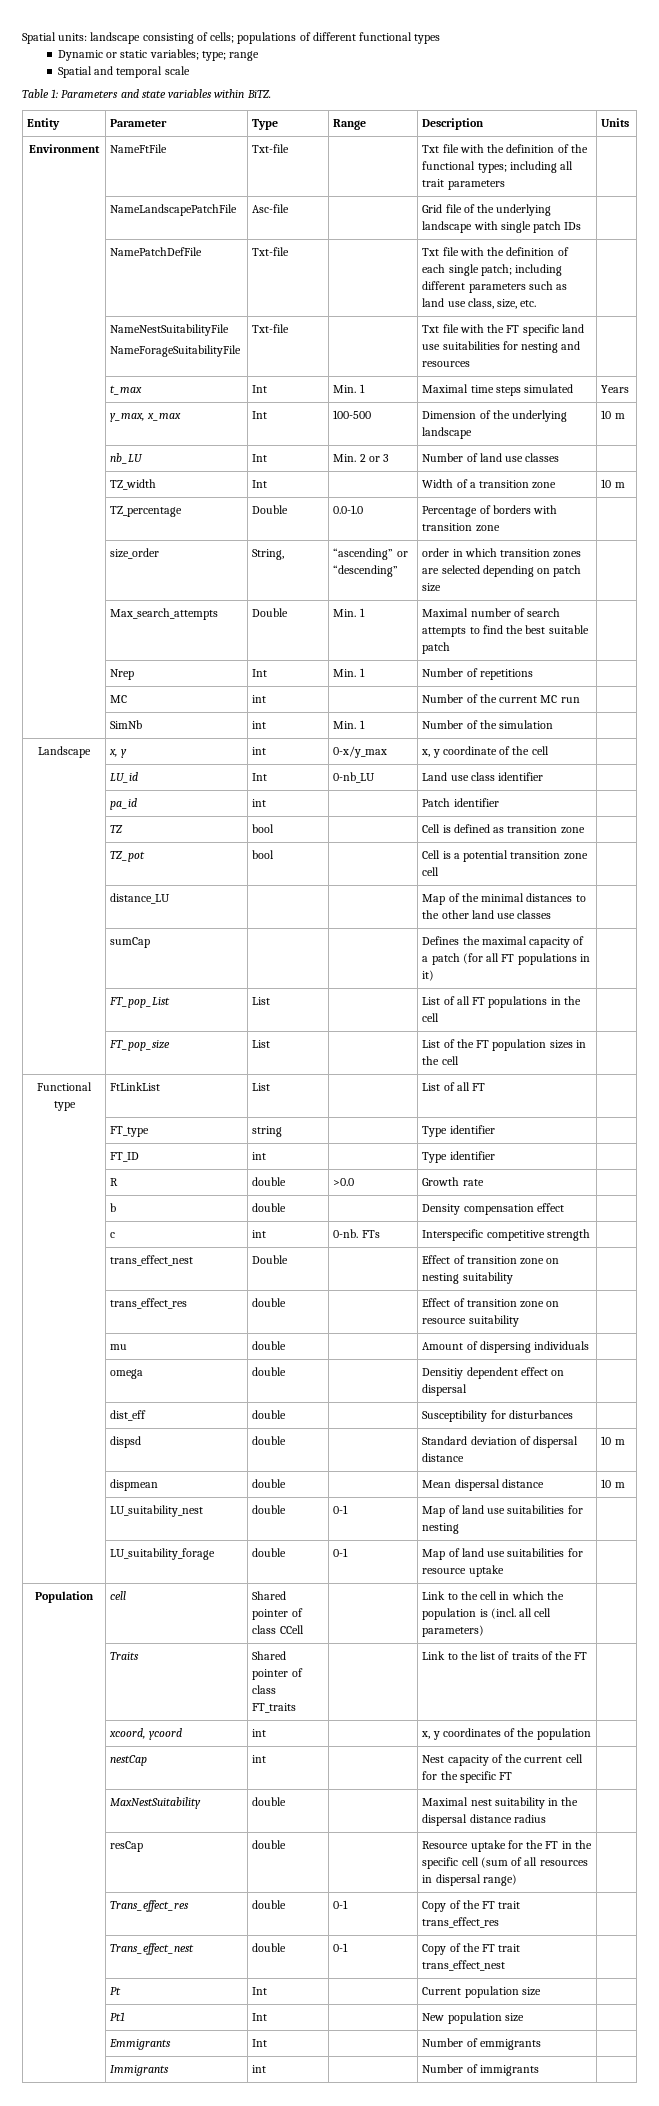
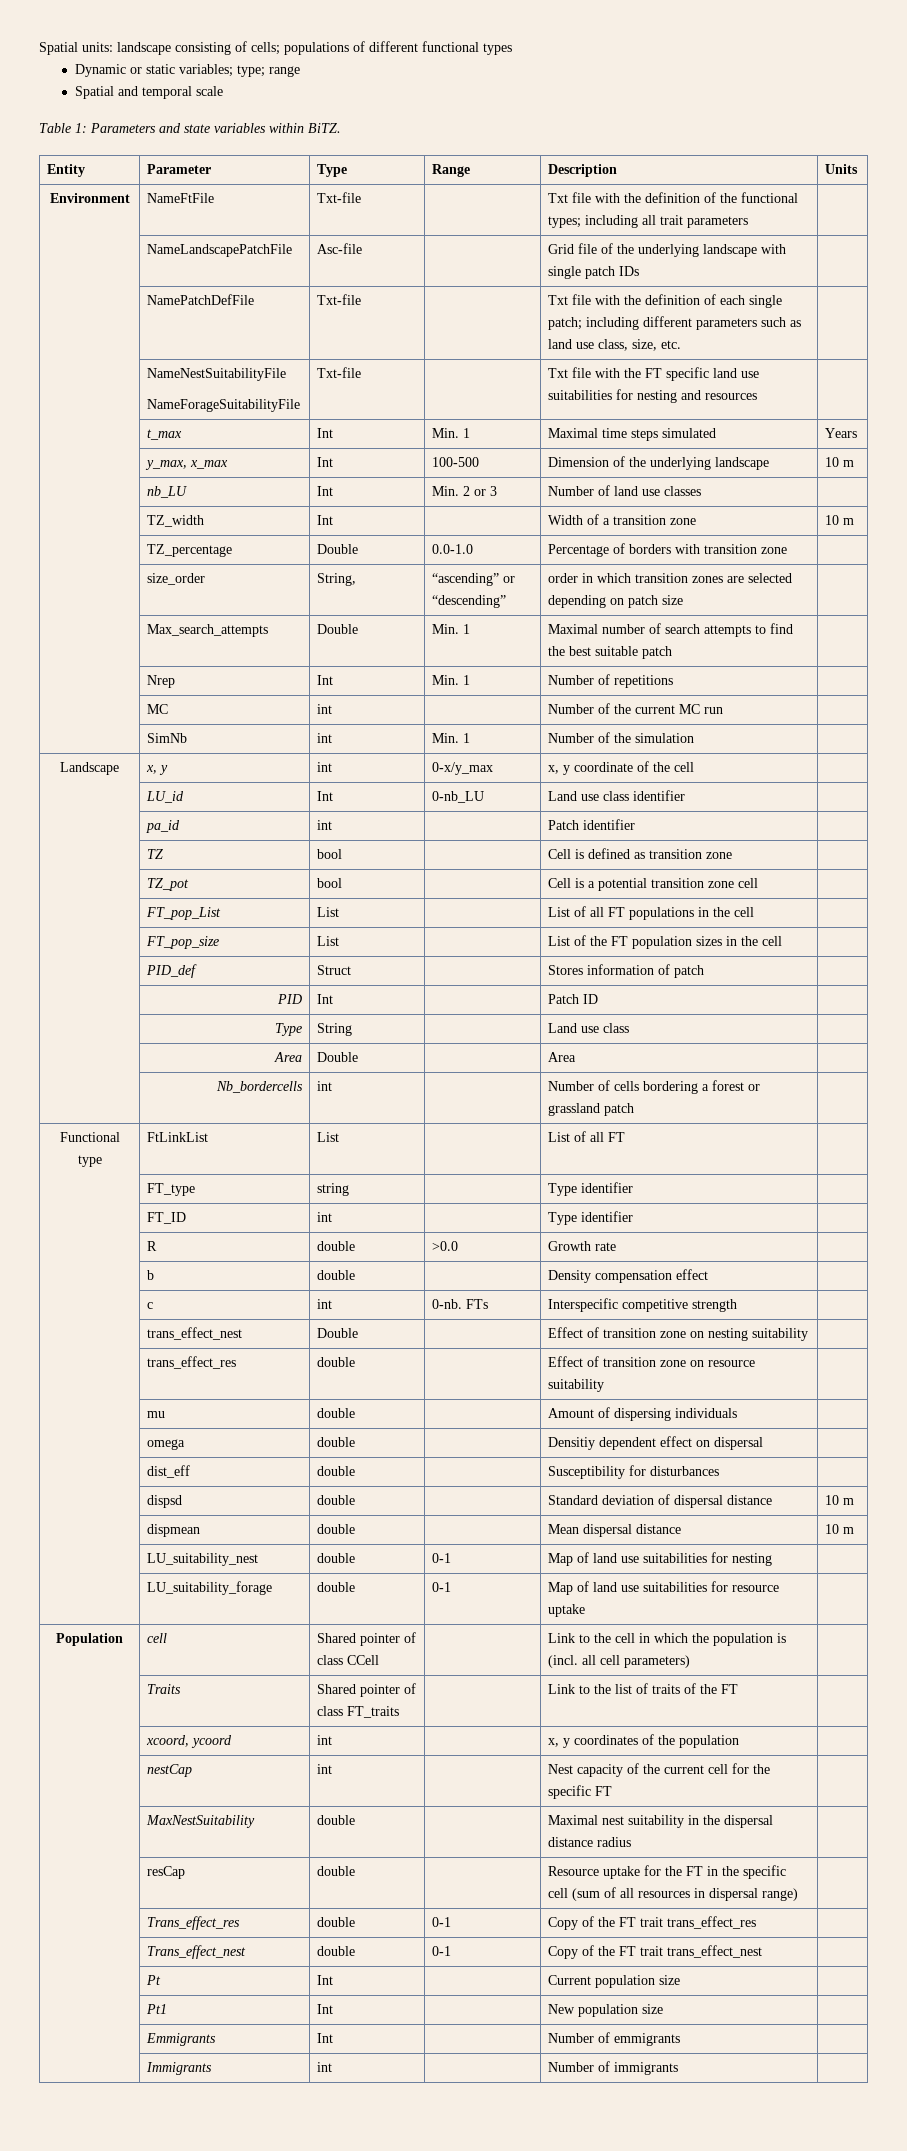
- | distance_LU | | | Map of the minimal distances to the other land use classes |
- | sumCap | | | Defines the maximal capacity of a patch (for all FT populations in it) |
+ | PID_def | Struct | | Stores information of patch |
+ | PID | Int | | Patch ID |
+ | Type | String | | Land use class |
+ | Area | Double | | Area |
+ | Nb_bordercells | int | | Number of cells bordering a forest or grassland patch |

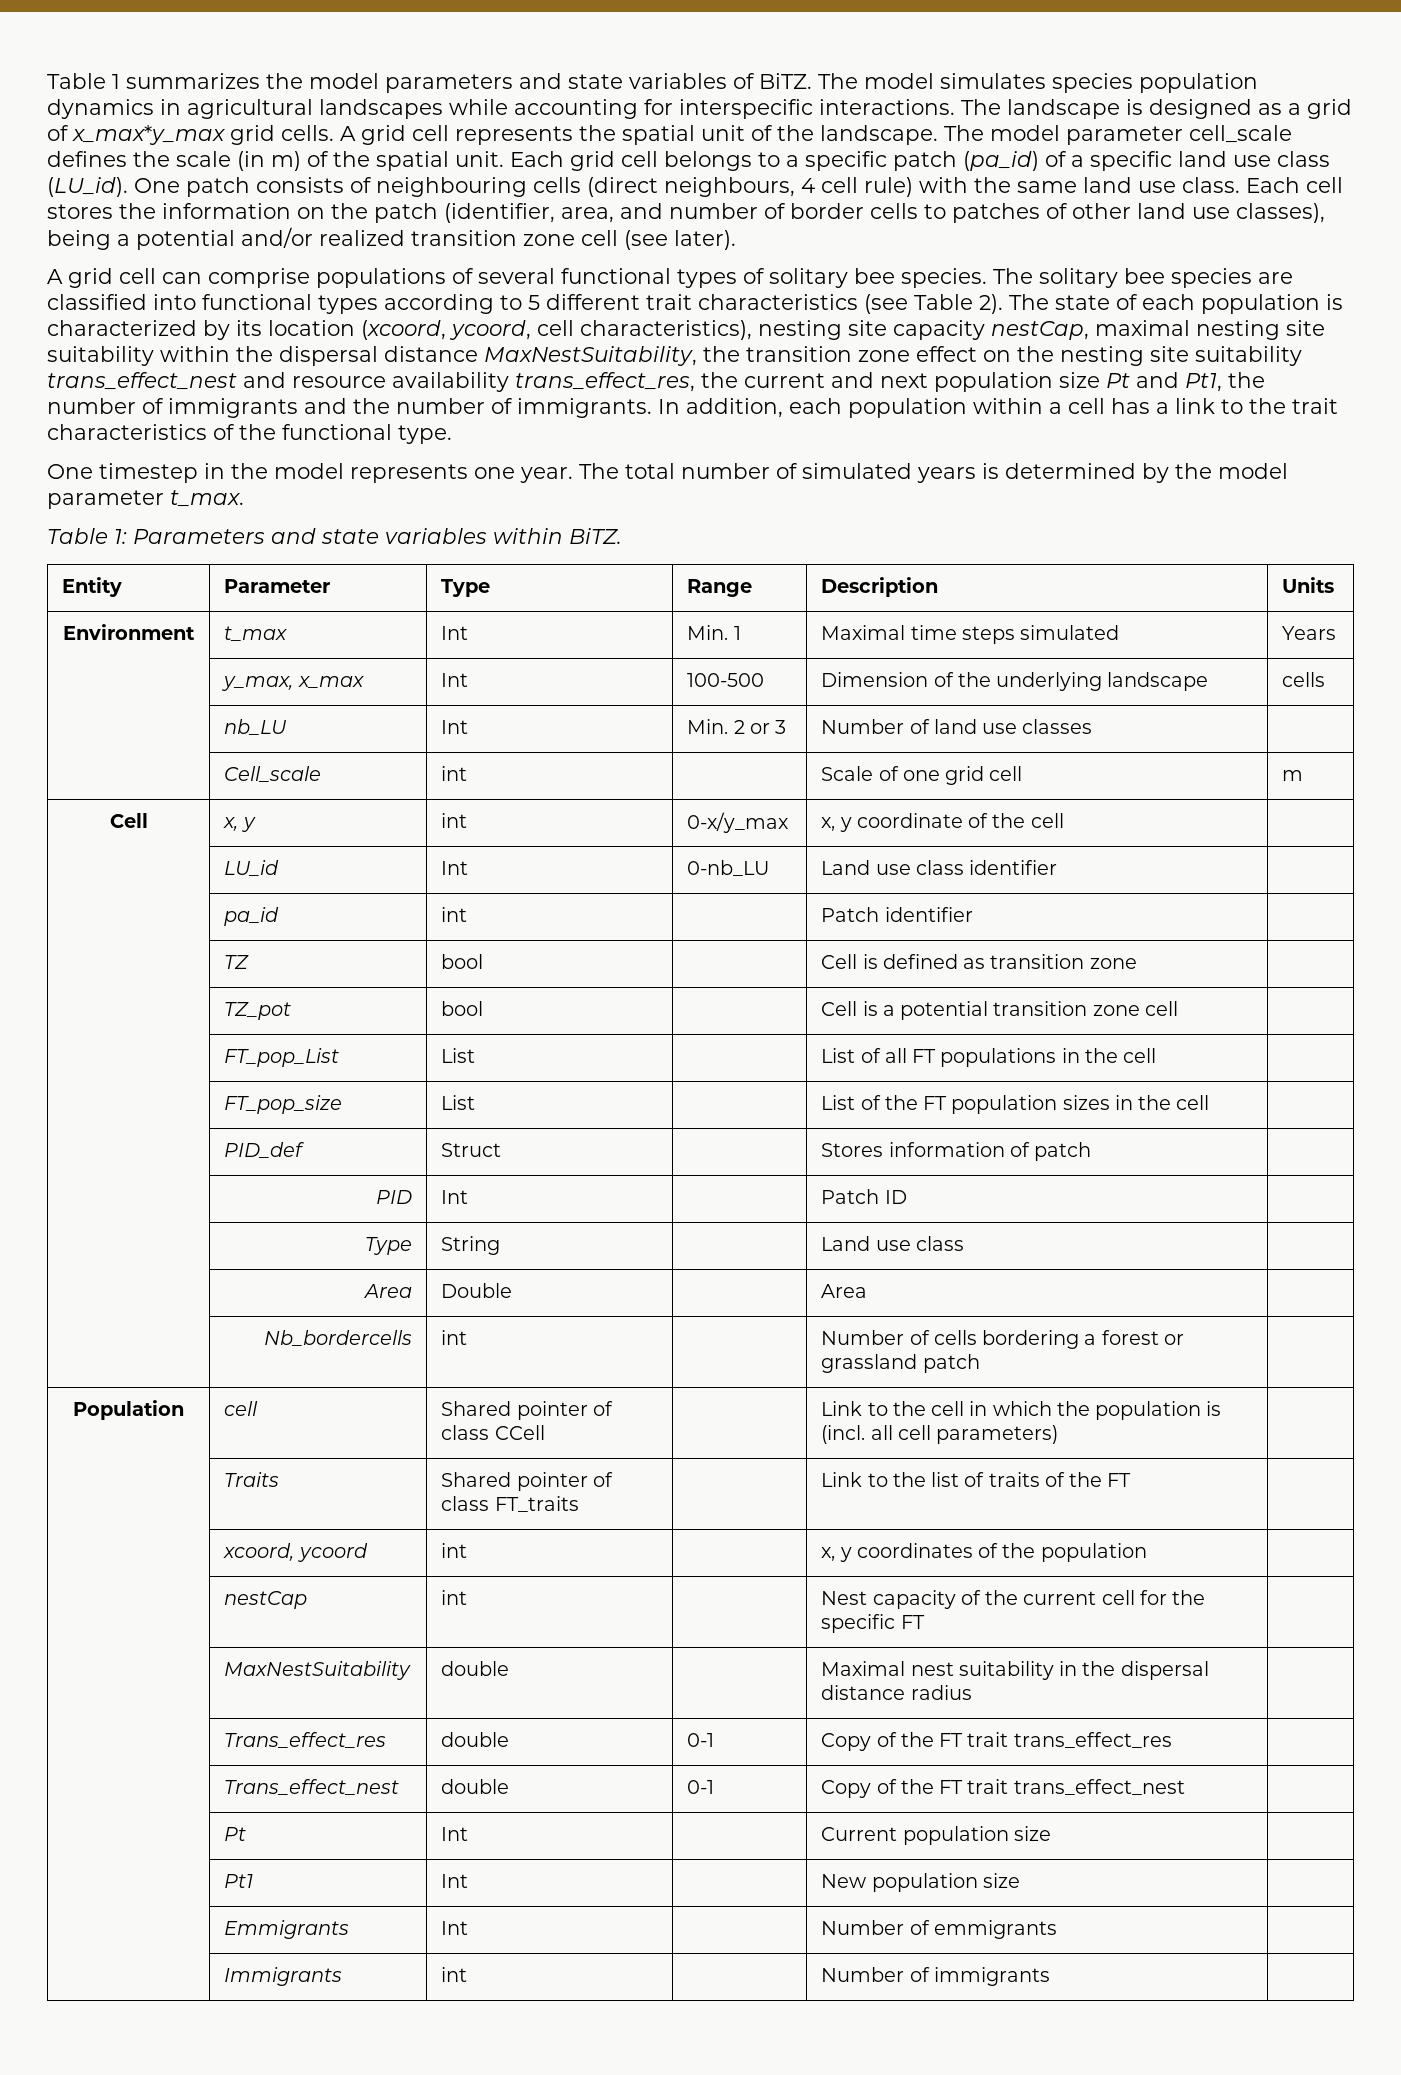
- Spatial units: landscape consisting of cells; populations of different functional types
- Dynamic or static variables; type; range
- Spatial and temporal scale
+ Table 1 summarizes the model parameters and state variables of BiTZ. The model simulates species population dynamics in agricultural landscapes while accounting for interspecific interactions. The landscape is designed as a grid of x_max*y_max grid cells. A grid cell represents the spatial unit of the landscape. The model parameter cell_scale defines the scale (in m) of the spatial unit. Each grid cell belongs to a specific patch (pa_id) of a specific land use class (LU_id). One patch consists of neighbouring cells (direct neighbours, 4 cell rule) with the same land use class. Each cell stores the information on the patch (identifier, area, and number of border cells to patches of other land use classes), being a potential and/or realized transition zone cell (see later).
+ A grid cell can comprise populations of several functional types of solitary bee species. The solitary bee species are classified into functional types according to 5 different trait characteristics (see Table 2). The state of each population is characterized by its location (xcoord, ycoord, cell characteristics), nesting site capacity nestCap, maximal nesting site suitability within the dispersal distance MaxNestSuitability, the transition zone effect on the nesting site suitability trans_effect_nest and resource availability trans_effect_res, the current and next population size Pt and Pt1, the number of immigrants and the number of immigrants. In addition, each population within a cell has a link to the trait characteristics of the functional type.
+ One timestep in the model represents one year. The total number of simulated years is determined by the model parameter t_max.
- Environment | NameFtFile | Txt-file | | Txt file with the definition of the functional types; including all trait parameters |
- | NameLandscapePatchFile | Asc-file | | Grid file of the underlying landscape with single patch IDs |
- | NamePatchDefFile | Txt-file | | Txt file with the definition of each single patch; including different parameters such as land use class, size, etc. |
- | NameNestSuitabilityFile
- NameForageSuitabilityFile | Txt-file | | Txt file with the FT specific land use suitabilities for nesting and resources |
- | t_max | Int | Min. 1 | Maximal time steps simulated | Years
+ Environment | t_max | Int | Min. 1 | Maximal time steps simulated | Years
- | y_max, x_max | Int | 100-500 | Dimension of the underlying landscape | 10 m
+ | y_max, x_max | Int | 100-500 | Dimension of the underlying landscape | cells
- | TZ_width | Int | | Width of a transition zone | 10 m
- | TZ_percentage | Double | 0.0-1.0 | Percentage of borders with transition zone |
- | size_order | String, | “ascending” or “descending” | order in which transition zones are selected depending on patch size |
- | Max_search_attempts | Double | Min. 1 | Maximal number of search attempts to find the best suitable patch |
- | Nrep | Int | Min. 1 | Number of repetitions |
- | MC | int | | Number of the current MC run |
- | SimNb | int | Min. 1 | Number of the simulation |
- Landscape | x, y | int | 0-x/y_max | x, y coordinate of the cell |
+ | Cell_scale | int | | Scale of one grid cell | m
+ Cell | x, y | int | 0-x/y_max | x, y coordinate of the cell |
- Functional type | FtLinkList | List | | List of all FT |
- | FT_type | string | | Type identifier |
- | FT_ID | int | | Type identifier |
- | R | double | >0.0 | Growth rate |
- | b | double | | Density compensation effect |
- | c | int | 0-nb. FTs | Interspecific competitive strength |
- | trans_effect_nest | Double | | Effect of transition zone on nesting suitability |
- | trans_effect_res | double | | Effect of transition zone on resource suitability |
- | mu | double | | Amount of dispersing individuals |
- | omega | double | | Densitiy dependent effect on dispersal |
- | dist_eff | double | | Susceptibility for disturbances |
- | dispsd | double | | Standard deviation of dispersal distance | 10 m
- | dispmean | double | | Mean dispersal distance | 10 m
- | LU_suitability_nest | double | 0-1 | Map of land use suitabilities for nesting |
- | LU_suitability_forage | double | 0-1 | Map of land use suitabilities for resource uptake |
- | resCap | double | | Resource uptake for the FT in the specific cell (sum of all resources in dispersal range) |

